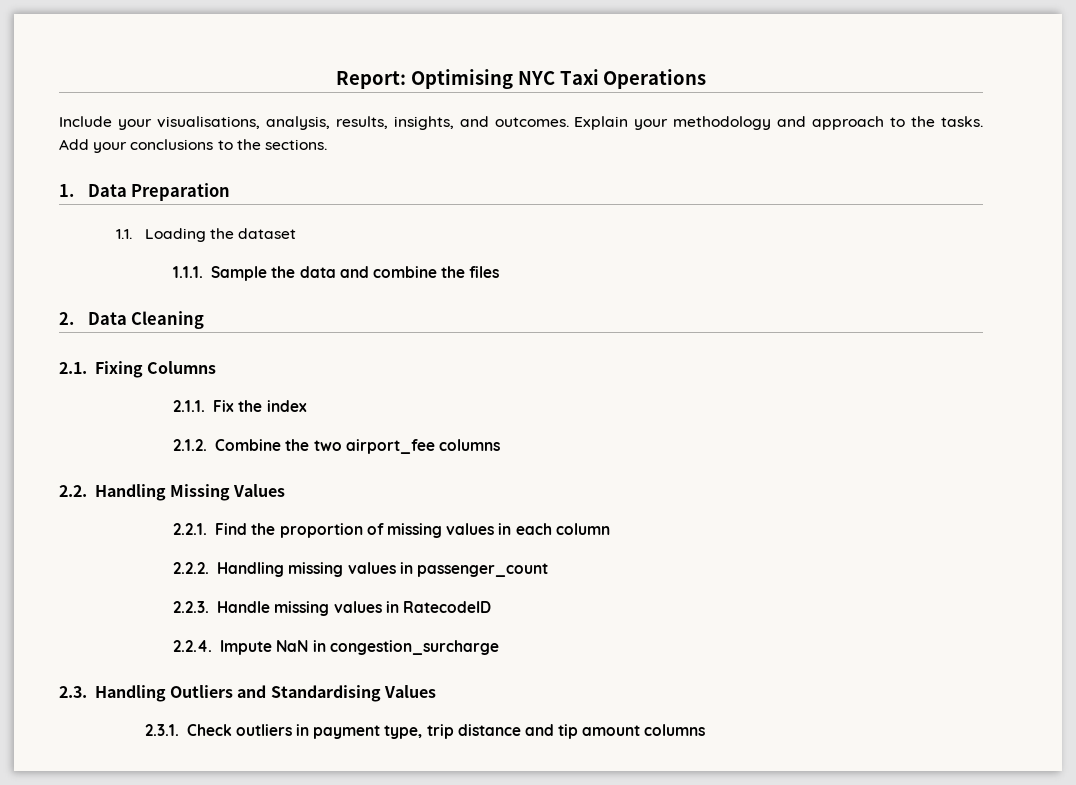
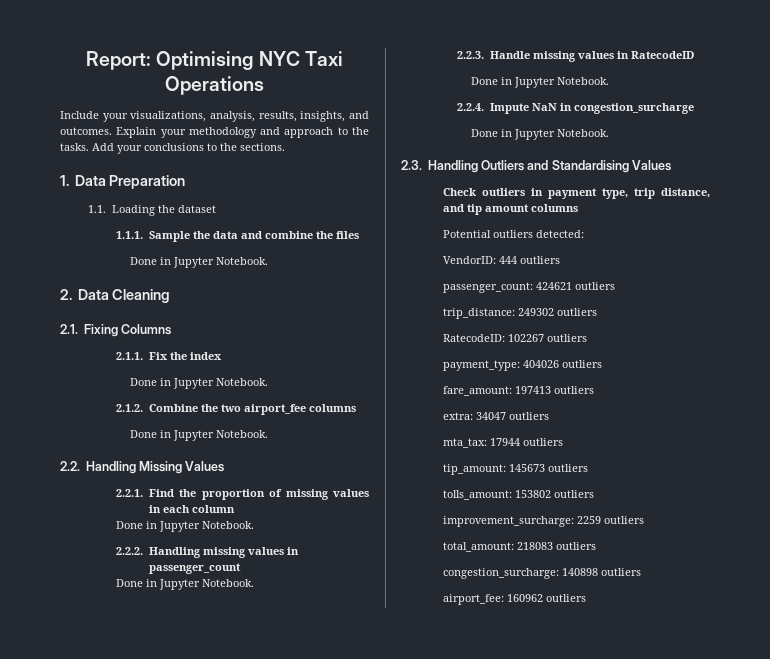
- Include your visualisations, analysis, results, insights, and outcomes.
+ Include your visualizations, analysis, results, insights, and outcomes.
  1.1.1. Sample the data and combine the files
+ Done in Jupyter Notebook.
  2.1.1. Fix the index
+ Done in Jupyter Notebook.
  2.1.2. Combine the two airport_fee columns
+ Done in Jupyter Notebook.
  2.2.1. Find the proportion of missing values in each column
+ Done in Jupyter Notebook.
  2.2.2. Handling missing values in passenger_count
+ Done in Jupyter Notebook.
  2.2.3. Handle missing values in RatecodeID
+ Done in Jupyter Notebook.
  2.2.4. Impute NaN in congestion_surcharge
+ Done in Jupyter Notebook.
- 2.3.1. Check outliers in payment type, trip distance and tip amount columns
+ Check outliers in payment type, trip distance, and tip amount columns
+ Potential outliers detected:
+ VendorID: 444 outliers
+ passenger_count: 424621 outliers
+ trip_distance: 249302 outliers
+ RatecodeID: 102267 outliers
+ payment_type: 404026 outliers
+ fare_amount: 197413 outliers
+ extra: 34047 outliers
+ mta_tax: 17944 outliers
+ tip_amount: 145673 outliers
+ tolls_amount: 153802 outliers
+ improvement_surcharge: 2259 outliers
+ total_amount: 218083 outliers
+ congestion_surcharge: 140898 outliers
+ airport_fee: 160962 outliers

